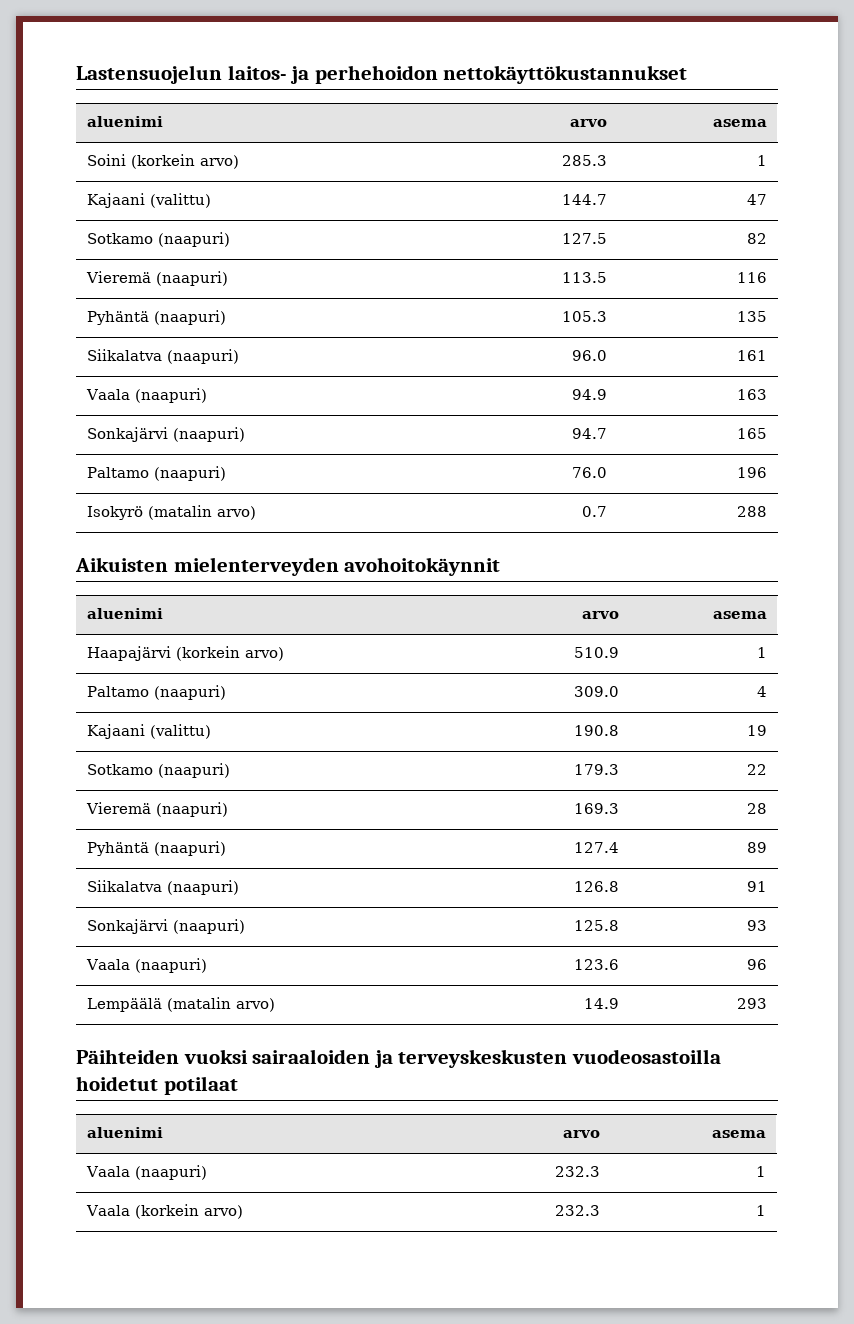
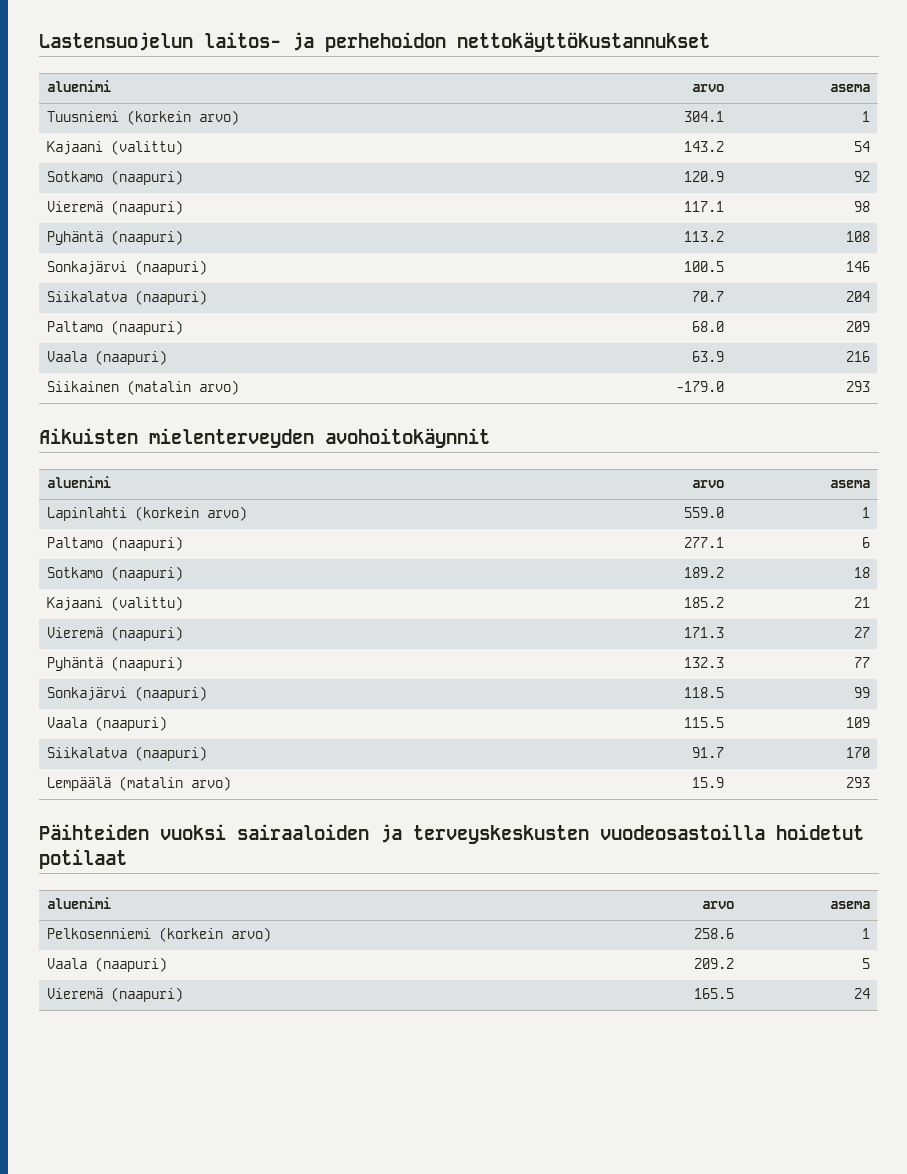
- Soini (korkein arvo) | 285.3 | 1
+ Tuusniemi (korkein arvo) | 304.1 | 1
- Kajaani (valittu) | 144.7 | 47
- Sotkamo (naapuri) | 127.5 | 82
- Vieremä (naapuri) | 113.5 | 116
- Pyhäntä (naapuri) | 105.3 | 135
- Siikalatva (naapuri) | 96.0 | 161
- Vaala (naapuri) | 94.9 | 163
- Sonkajärvi (naapuri) | 94.7 | 165
- Paltamo (naapuri) | 76.0 | 196
- Isokyrö (matalin arvo) | 0.7 | 288
+ Kajaani (valittu) | 143.2 | 54
+ Sotkamo (naapuri) | 120.9 | 92
+ Vieremä (naapuri) | 117.1 | 98
+ Pyhäntä (naapuri) | 113.2 | 108
+ Sonkajärvi (naapuri) | 100.5 | 146
+ Siikalatva (naapuri) | 70.7 | 204
+ Paltamo (naapuri) | 68.0 | 209
+ Vaala (naapuri) | 63.9 | 216
+ Siikainen (matalin arvo) | -179.0 | 293
- Haapajärvi (korkein arvo) | 510.9 | 1
+ Lapinlahti (korkein arvo) | 559.0 | 1
- Paltamo (naapuri) | 309.0 | 4
- Kajaani (valittu) | 190.8 | 19
- Sotkamo (naapuri) | 179.3 | 22
- Vieremä (naapuri) | 169.3 | 28
- Pyhäntä (naapuri) | 127.4 | 89
- Siikalatva (naapuri) | 126.8 | 91
- Sonkajärvi (naapuri) | 125.8 | 93
- Vaala (naapuri) | 123.6 | 96
+ Paltamo (naapuri) | 277.1 | 6
+ Sotkamo (naapuri) | 189.2 | 18
+ Kajaani (valittu) | 185.2 | 21
+ Vieremä (naapuri) | 171.3 | 27
+ Pyhäntä (naapuri) | 132.3 | 77
+ Sonkajärvi (naapuri) | 118.5 | 99
+ Vaala (naapuri) | 115.5 | 109
+ Siikalatva (naapuri) | 91.7 | 170
- Lempäälä (matalin arvo) | 14.9 | 293
+ Lempäälä (matalin arvo) | 15.9 | 293
- Vaala (naapuri) | 232.3 | 1
- Vaala (korkein arvo) | 232.3 | 1
+ Pelkosenniemi (korkein arvo) | 258.6 | 1
+ Vaala (naapuri) | 209.2 | 5
+ Vieremä (naapuri) | 165.5 | 24

